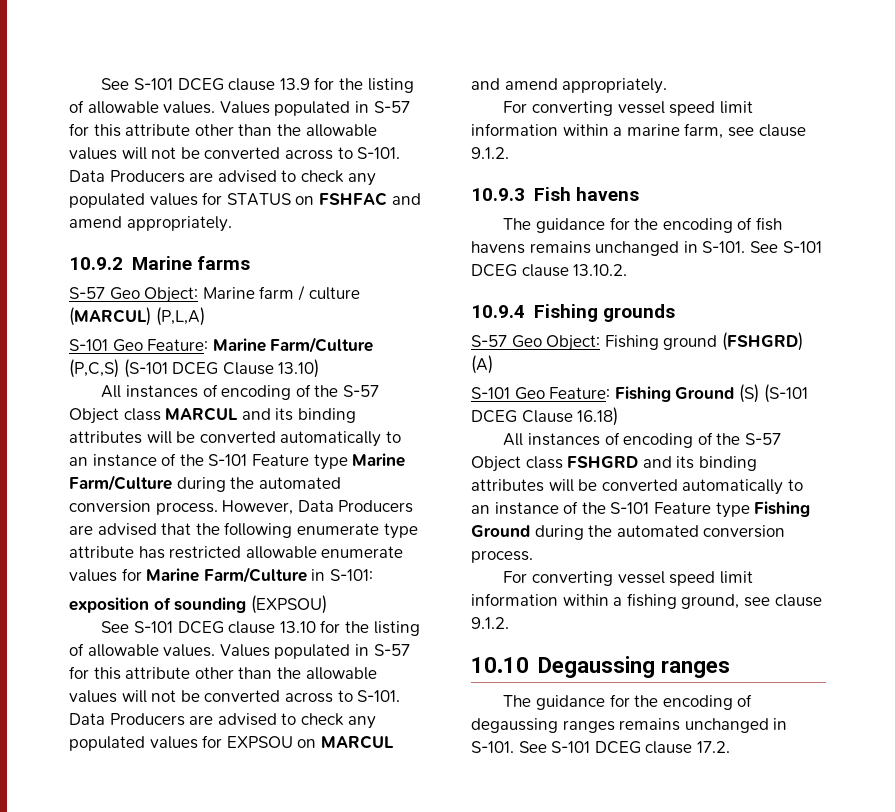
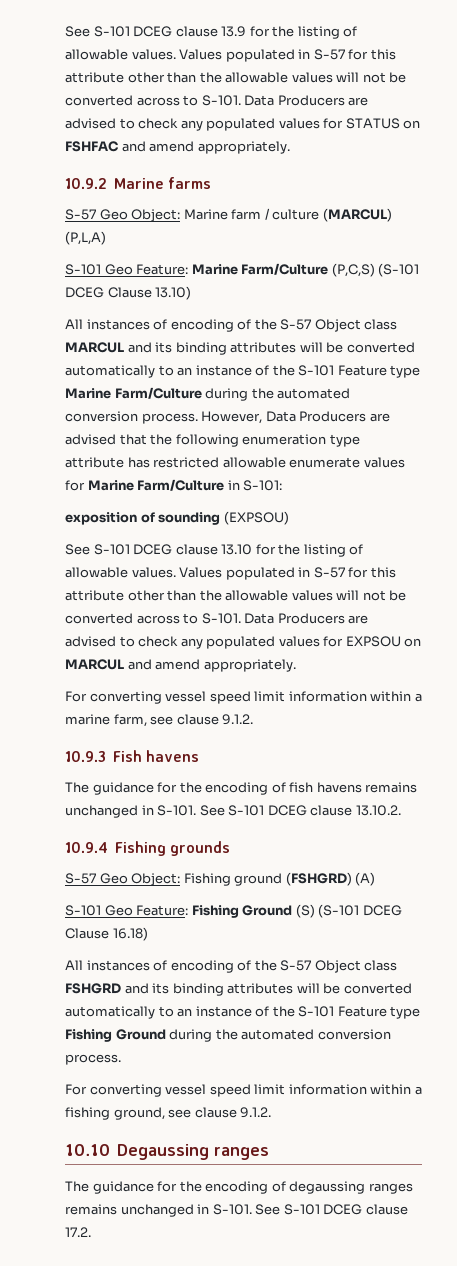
- However, Data Producers are advised that the following enumerate type attribute has restricted allowable enumerate values for Marine Farm/Culture in S-101:
+ However, Data Producers are advised that the following enumeration type attribute has restricted allowable enumerate values for Marine Farm/Culture in S-101:

